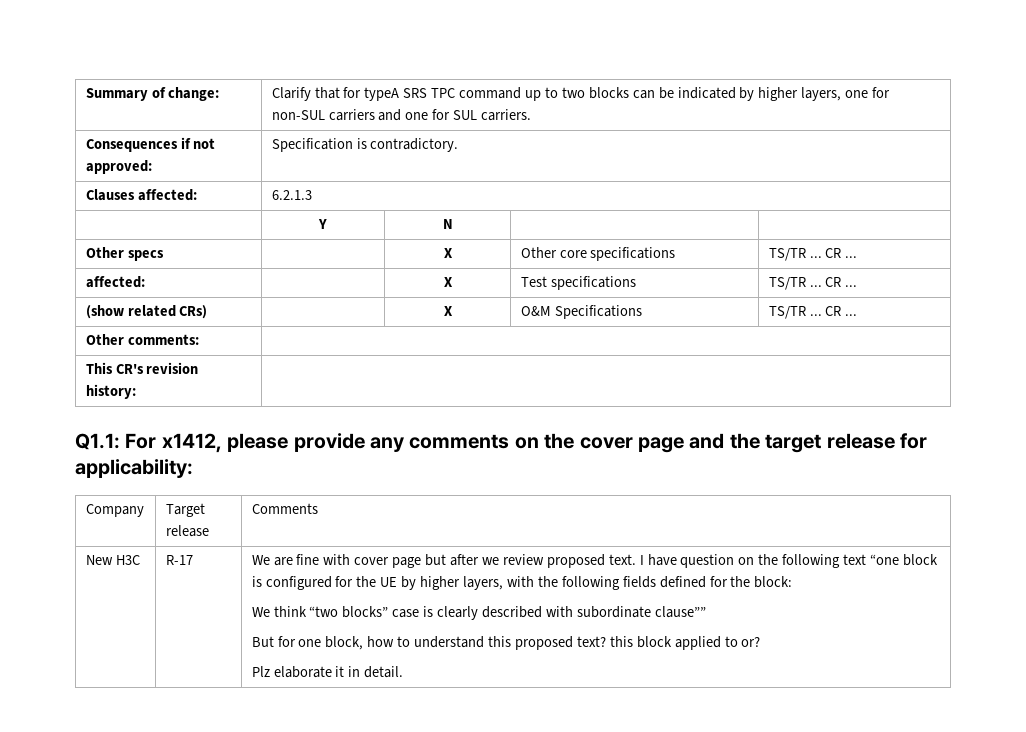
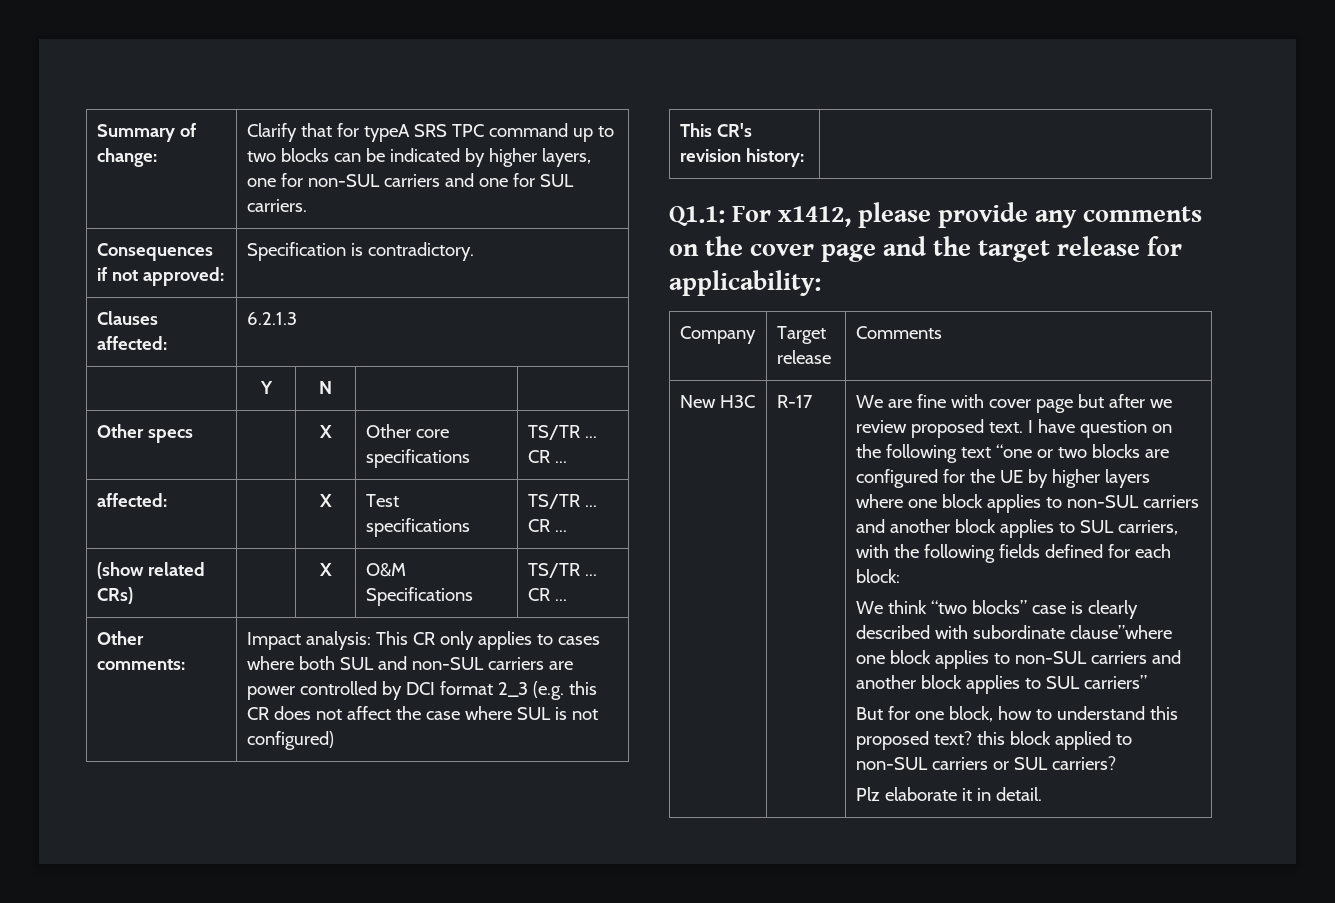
- Other comments: |
+ Other comments: | Impact analysis: This CR only applies to cases where both SUL and non-SUL carriers are power controlled by DCI format 2_3 (e.g. this CR does not affect the case where SUL is not configured)
- I have question on the following text “one block is configured for the UE by higher layers, with the following fields defined for the block:
+ I have question on the following text “one or two blocks are configured for the UE by higher layers where one block applies to non-SUL carriers and another block applies to SUL carriers, with the following fields defined for each block:
- We think “two blocks” case is clearly described with subordinate clause””
+ We think “two blocks” case is clearly described with subordinate clause”where one block applies to non-SUL carriers and another block applies to SUL carriers”
- But for one block, how to understand this proposed text? this block applied to or?
+ But for one block, how to understand this proposed text? this block applied to non-SUL carriers or SUL carriers?

